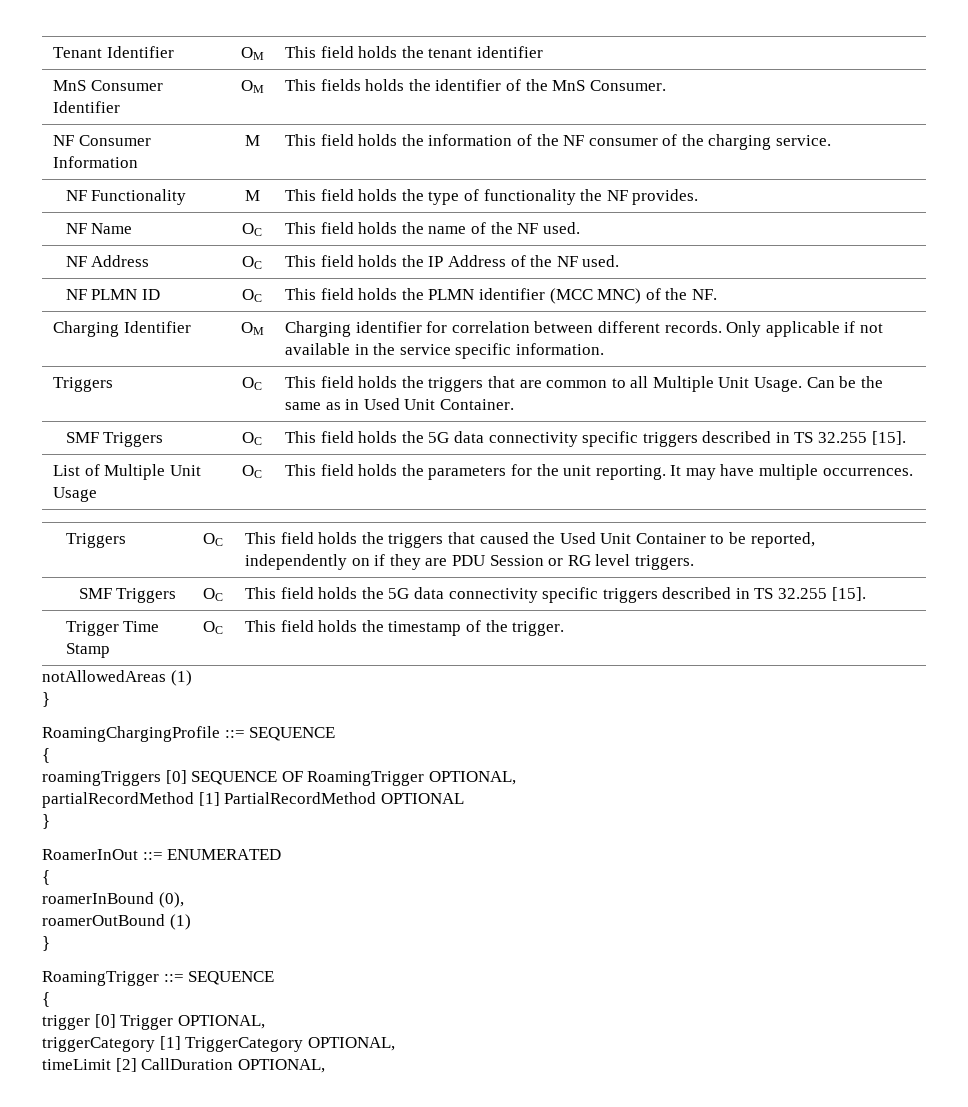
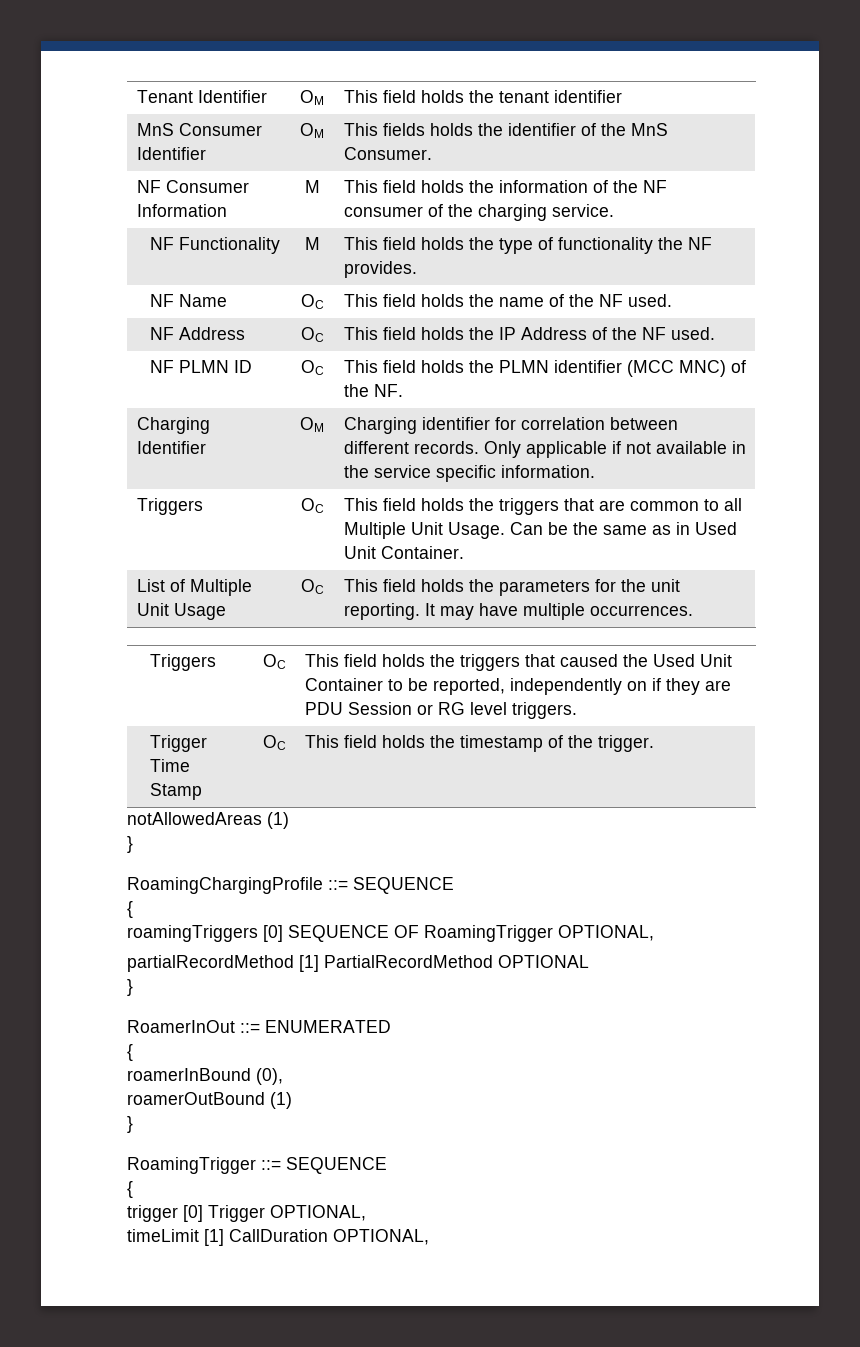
  Triggers | OC | This field holds the triggers that are common to all Multiple Unit Usage. Can be the same as in Used Unit Container.
- SMF Triggers | OC | This field holds the 5G data connectivity specific triggers described in TS 32.255 [15].
  Triggers | OC | This field holds the triggers that caused the Used Unit Container to be reported, independently on if they are PDU Session or RG level triggers.
- SMF Triggers | OC | This field holds the 5G data connectivity specific triggers described in TS 32.255 [15].
- triggerCategory [1] TriggerCategory OPTIONAL,
- timeLimit [2] CallDuration OPTIONAL,
+ timeLimit [1] CallDuration OPTIONAL,

